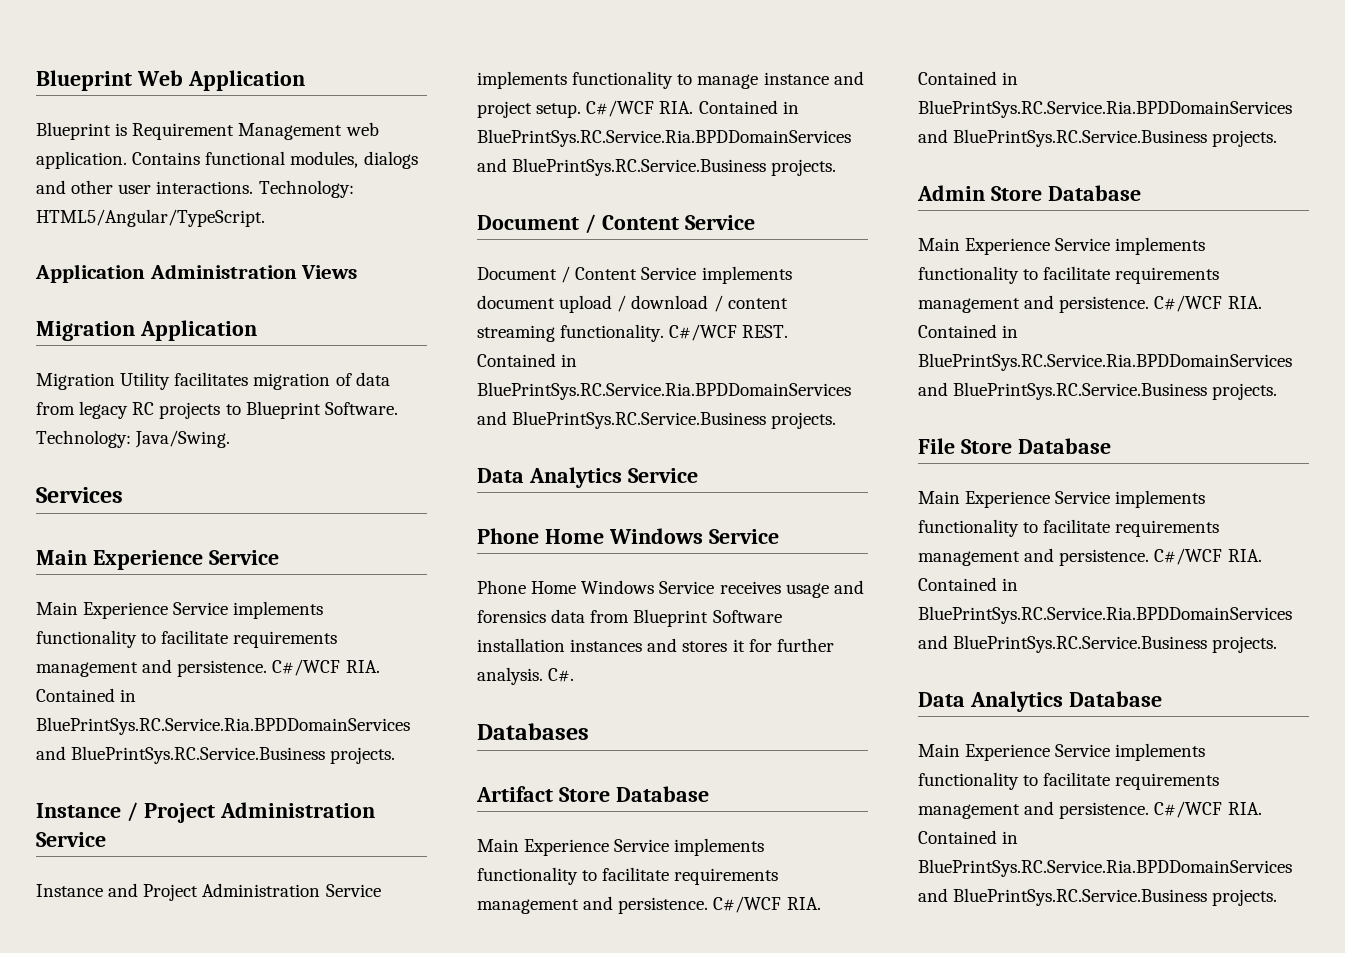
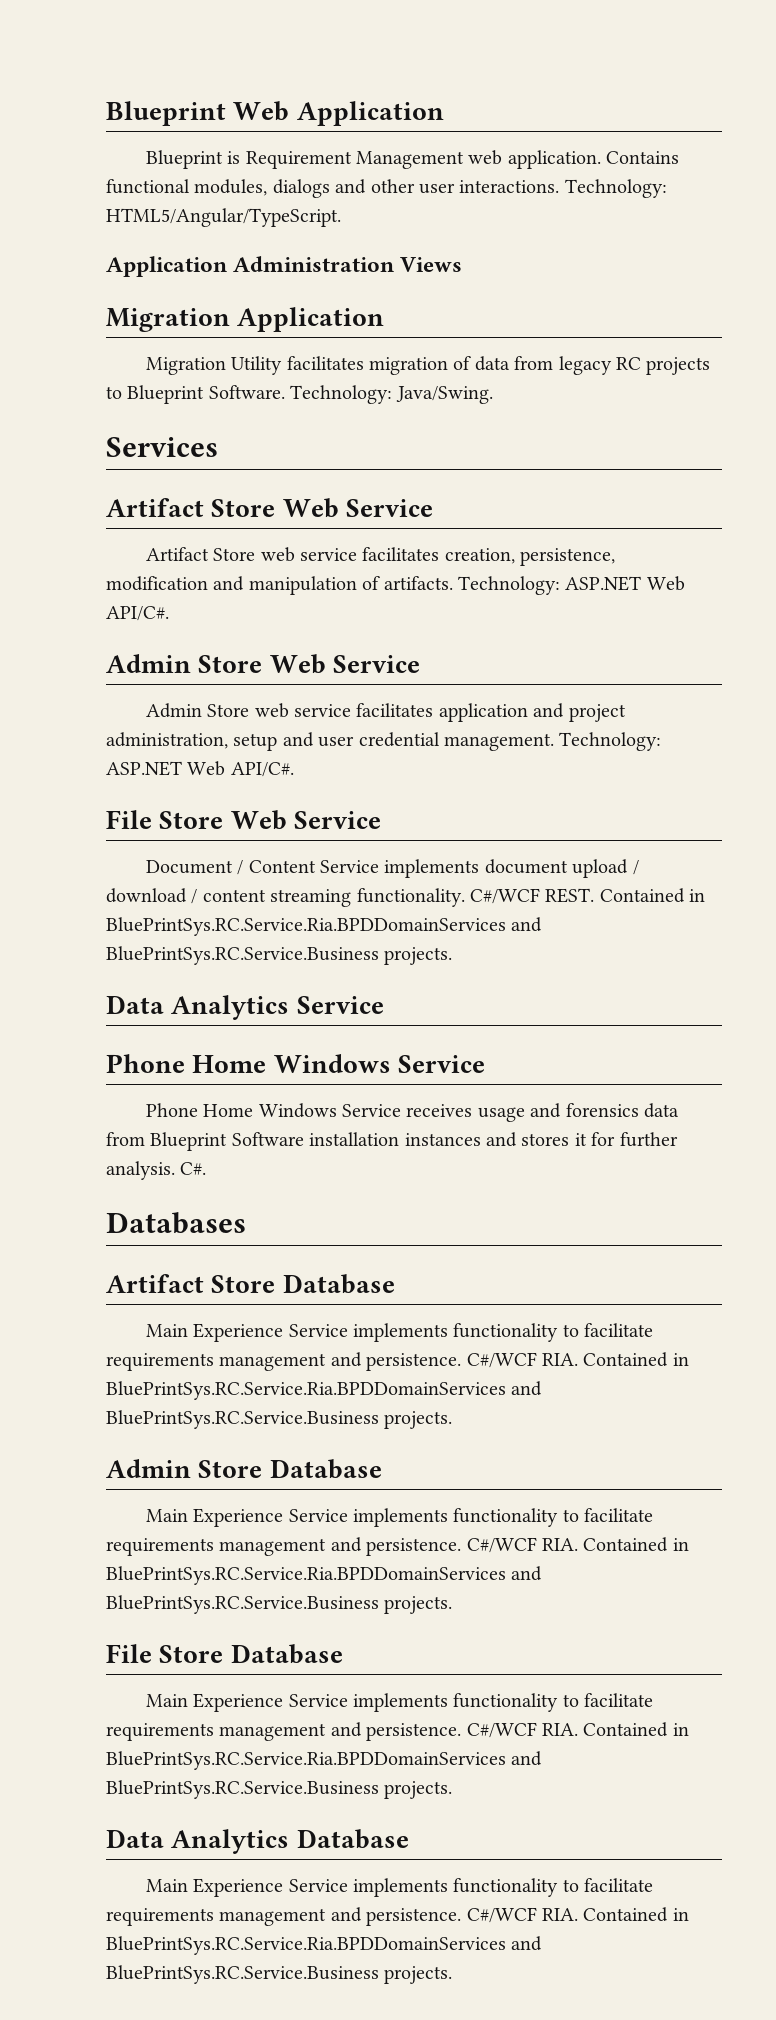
  Services
- Main Experience Service
- Main Experience Service implements functionality to facilitate requirements management and persistence. C#/WCF RIA. Contained in BluePrintSys.RC.Service.Ria.BPDDomainServices and BluePrintSys.RC.Service.Business projects.
- Instance / Project Administration Service
- Instance and Project Administration Service implements functionality to manage instance and project setup. C#/WCF RIA. Contained in BluePrintSys.RC.Service.Ria.BPDDomainServices and BluePrintSys.RC.Service.Business projects.
- Document / Content Service
+ Artifact Store Web Service
+ Artifact Store web service facilitates creation, persistence, modification and manipulation of artifacts. Technology: ASP.NET Web API/C#.
+ Admin Store Web Service
+ Admin Store web service facilitates application and project administration, setup and user credential management. Technology: ASP.NET Web API/C#.
+ File Store Web Service

